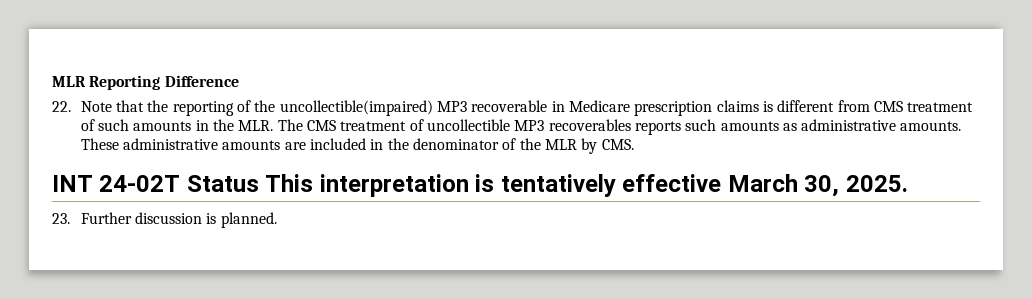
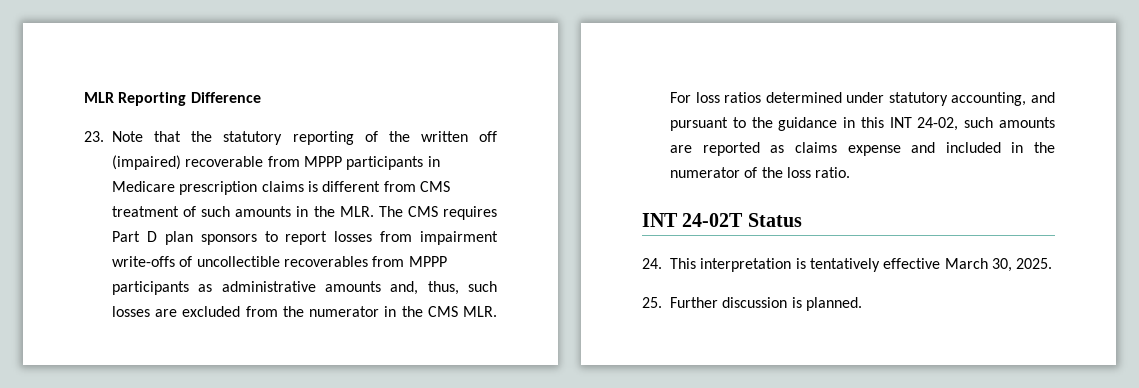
- 22. Note that the reporting of the uncollectible(impaired) MP3 recoverable in Medicare prescription claims is different from CMS treatment of such amounts in the MLR. The CMS treatment of uncollectible MP3 recoverables reports such amounts as administrative amounts. These administrative amounts are included in the denominator of the MLR by CMS.
+ 23. Note that the statutory reporting of the written off (impaired) recoverable from MPPP participants in Medicare prescription claims is different from CMS treatment of such amounts in the MLR. The CMS requires Part D plan sponsors to report losses from impairment write-offs of uncollectible recoverables from MPPP participants as administrative amounts and, thus, such losses are excluded from the numerator in the CMS MLR. For loss ratios determined under statutory accounting, and pursuant to the guidance in this INT 24-02, such amounts are reported as claims expense and included in the numerator of the loss ratio.
- INT 24-02T Status This interpretation is tentatively effective March 30, 2025.
+ INT 24-02T Status
+ 24. This interpretation is tentatively effective March 30, 2025.
- 23. Further discussion is planned.
+ 25. Further discussion is planned.

